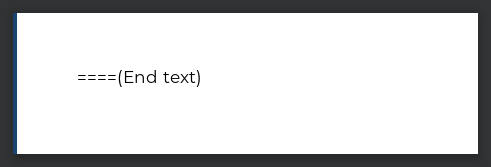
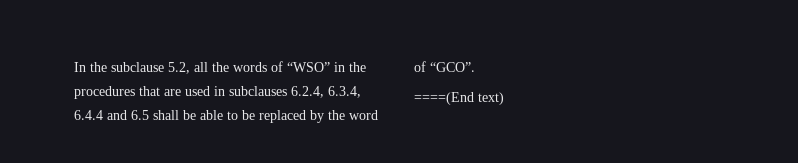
+ In the subclause 5.2, all the words of “WSO” in the procedures that are used in subclauses 6.2.4, 6.3.4, 6.4.4 and 6.5 shall be able to be replaced by the word of “GCO”.

